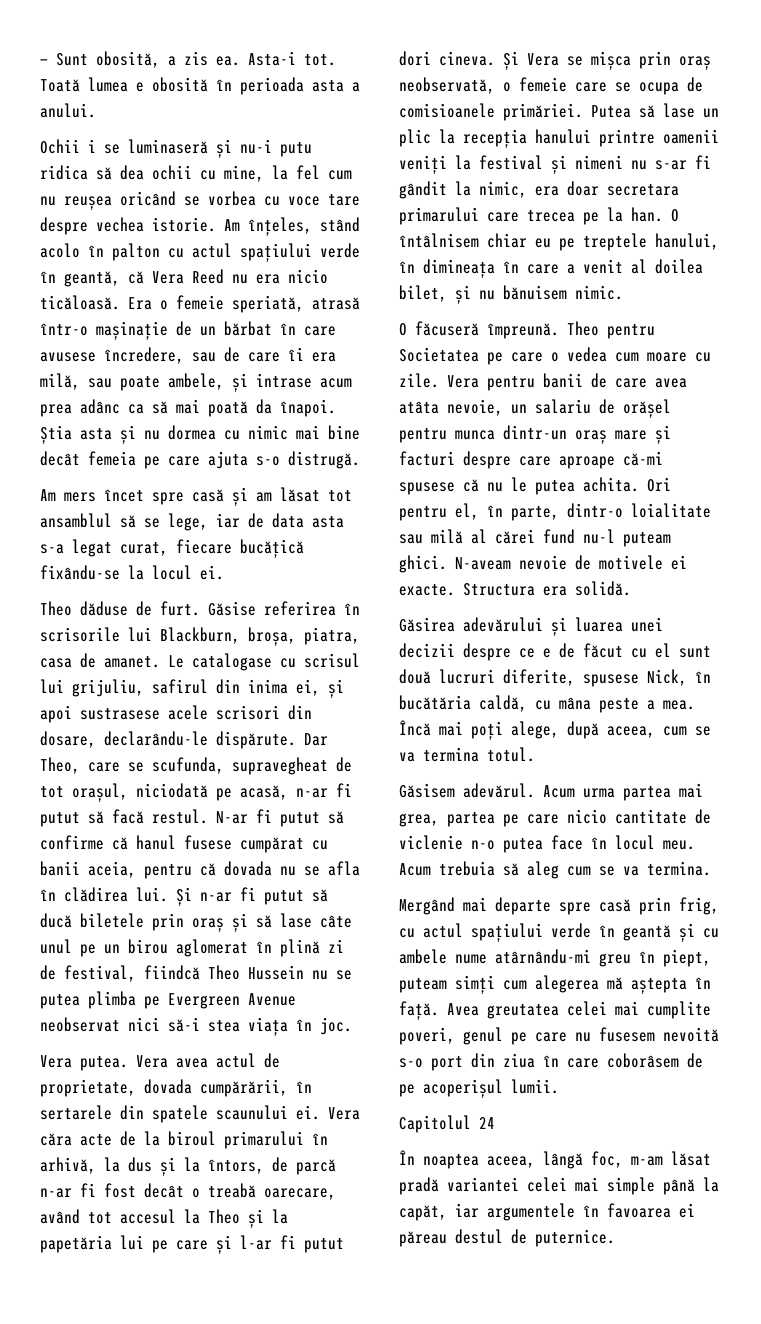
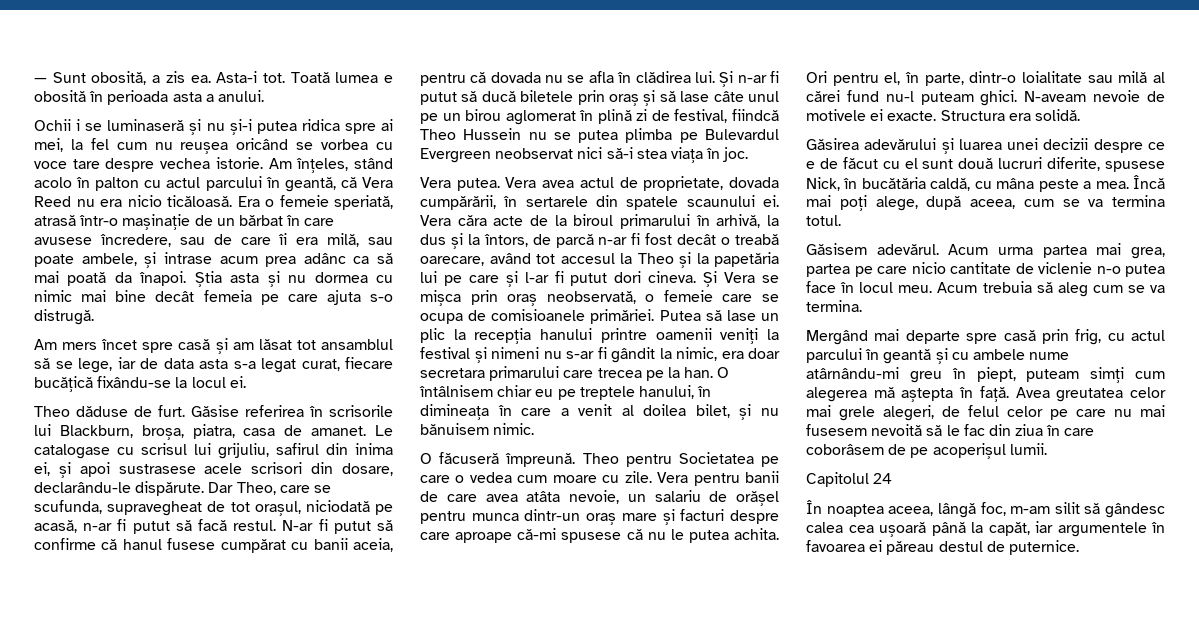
- Ochii i se luminaseră și nu-i putu ridica să dea ochii cu mine, la fel cum nu reușea oricând se vorbea cu voce tare despre vechea istorie.
+ Ochii i se luminaseră și nu și-i putea ridica spre ai mei, la fel cum nu reușea oricând se vorbea cu voce tare despre vechea istorie.
- Am înțeles, stând acolo în palton cu actul spațiului verde în geantă, că Vera Reed nu era nicio ticăloasă.
+ Am înțeles, stând acolo în palton cu actul parcului în geantă, că Vera Reed nu era nicio ticăloasă.
- Și n-ar fi putut să ducă biletele prin oraș și să lase câte unul pe un birou aglomerat în plină zi de festival, fiindcă Theo Hussein nu se putea plimba pe Evergreen Avenue neobservat nici să-i stea viața în joc.
+ Și n-ar fi putut să ducă biletele prin oraș și să lase câte unul pe un birou aglomerat în plină zi de festival, fiindcă Theo Hussein nu se putea plimba pe Bulevardul Evergreen neobservat nici să-i stea viața în joc.
- Mergând mai departe spre casă prin frig, cu actul spațiului verde în geantă și cu ambele nume atârnându-mi greu în piept, puteam simți cum alegerea mă aștepta în față.
+ Mergând mai departe spre casă prin frig, cu actul parcului în geantă și cu ambele nume atârnându-mi greu în piept, puteam simți cum alegerea mă aștepta în față.
- Avea greutatea celei mai cumplite poveri, genul pe care nu fusesem nevoită s-o port din ziua în care coborâsem de pe acoperișul lumii.
+ Avea greutatea celor mai grele alegeri, de felul celor pe care nu mai fusesem nevoită să le fac din ziua în care coborâsem de pe acoperișul lumii.
- În noaptea aceea, lângă foc, m-am lăsat pradă variantei celei mai simple până la capăt, iar argumentele în favoarea ei păreau destul de puternice.
+ În noaptea aceea, lângă foc, m-am silit să gândesc calea cea ușoară până la capăt, iar argumentele în favoarea ei păreau destul de puternice.

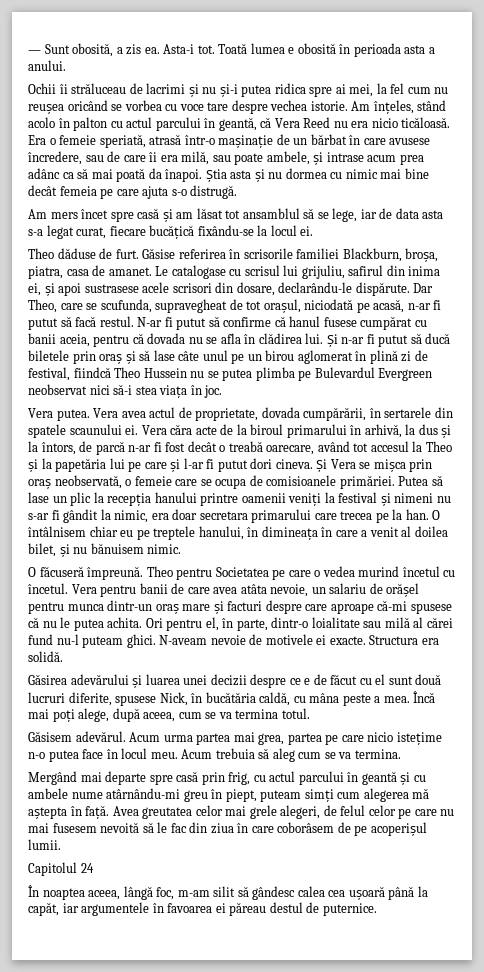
- Ochii i se luminaseră și nu și-i putea ridica spre ai mei, la fel cum nu reușea oricând se vorbea cu voce tare despre vechea istorie.
+ Ochii îi străluceau de lacrimi și nu și-i putea ridica spre ai mei, la fel cum nu reușea oricând se vorbea cu voce tare despre vechea istorie.
- Găsise referirea în scrisorile lui Blackburn, broșa, piatra, casa de amanet.
+ Găsise referirea în scrisorile familiei Blackburn, broșa, piatra, casa de amanet.
- Theo pentru Societatea pe care o vedea cum moare cu zile.
+ Theo pentru Societatea pe care o vedea murind încetul cu încetul.
- Acum urma partea mai grea, partea pe care nicio cantitate de viclenie n-o putea face în locul meu.
+ Acum urma partea mai grea, partea pe care nicio istețime n-o putea face în locul meu.

